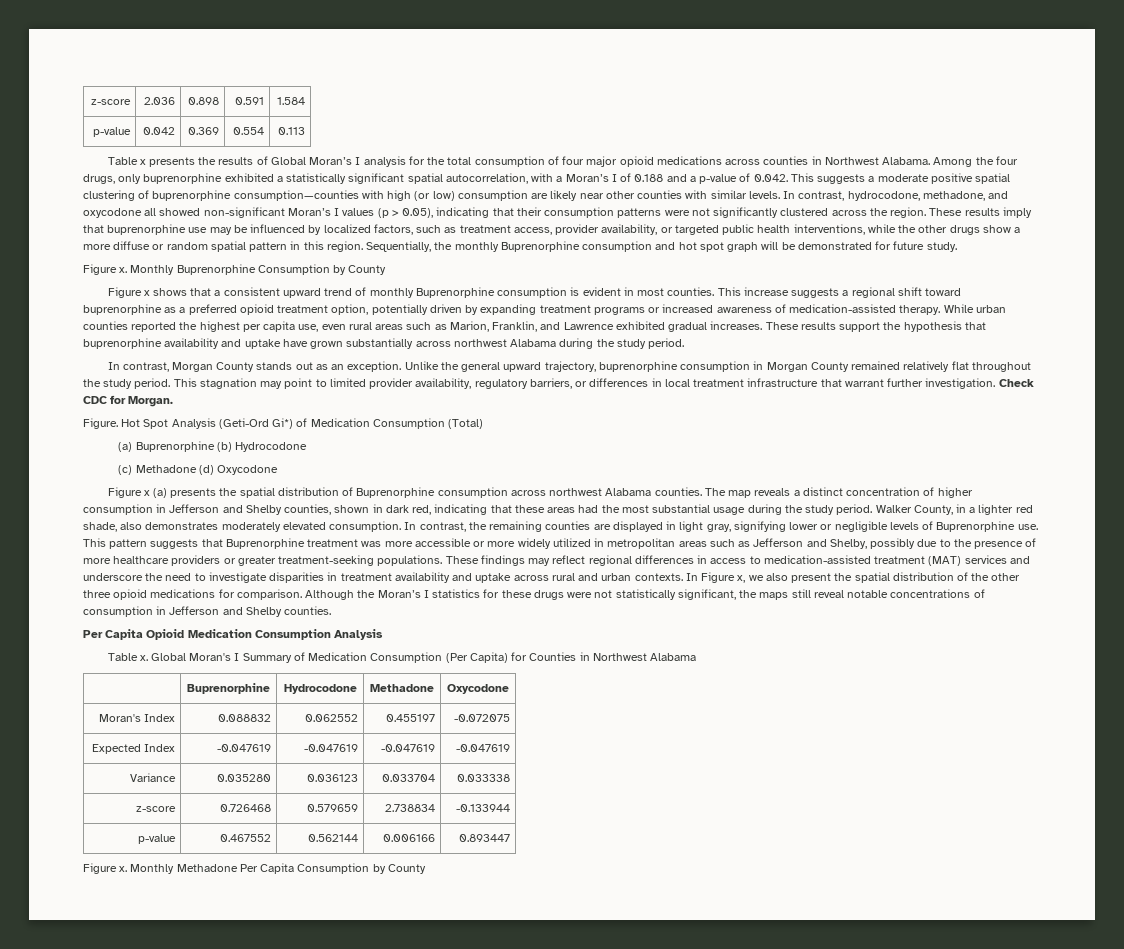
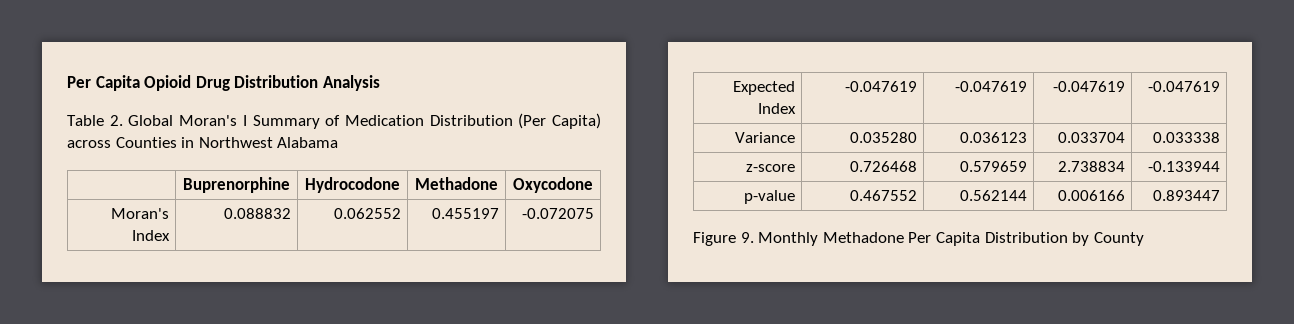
- z-score | 2.036 | 0.898 | 0.591 | 1.584
- p-value | 0.042 | 0.369 | 0.554 | 0.113
- Table x presents the results of Global Moran’s I analysis for the total consumption of four major opioid medications across counties in Northwest Alabama. Among the four drugs, only buprenorphine exhibited a statistically significant spatial autocorrelation, with a Moran’s I of 0.188 and a p-value of 0.042. This suggests a moderate positive spatial clustering of buprenorphine consumption—counties with high (or low) consumption are likely near other counties with similar levels. In contrast, hydrocodone, methadone, and oxycodone all showed non-significant Moran’s I values (p > 0.05), indicating that their consumption patterns were not significantly clustered across the region. These results imply that buprenorphine use may be influenced by localized factors, such as treatment access, provider availability, or targeted public health interventions, while the other drugs show a more diffuse or random spatial pattern in this region. Sequentially, the monthly Buprenorphine consumption and hot spot graph will be demonstrated for future study.
- Figure x. Monthly Buprenorphine Consumption by County
- Figure x shows that a consistent upward trend of monthly Buprenorphine consumption is evident in most counties. This increase suggests a regional shift toward buprenorphine as a preferred opioid treatment option, potentially driven by expanding treatment programs or increased awareness of medication-assisted therapy. While urban counties reported the highest per capita use, even rural areas such as Marion, Franklin, and Lawrence exhibited gradual increases. These results support the hypothesis that buprenorphine availability and uptake have grown substantially across northwest Alabama during the study period.
- In contrast, Morgan County stands out as an exception. Unlike the general upward trajectory, buprenorphine consumption in Morgan County remained relatively flat throughout the study period. This stagnation may point to limited provider availability, regulatory barriers, or differences in local treatment infrastructure that warrant further investigation. Check CDC for Morgan.
- Figure. Hot Spot Analysis (Geti-Ord Gi*) of Medication Consumption (Total)
- (a) Buprenorphine (b) Hydrocodone
- (c) Methadone (d) Oxycodone
- Figure x (a) presents the spatial distribution of Buprenorphine consumption across northwest Alabama counties. The map reveals a distinct concentration of higher consumption in Jefferson and Shelby counties, shown in dark red, indicating that these areas had the most substantial usage during the study period. Walker County, in a lighter red shade, also demonstrates moderately elevated consumption. In contrast, the remaining counties are displayed in light gray, signifying lower or negligible levels of Buprenorphine use. This pattern suggests that Buprenorphine treatment was more accessible or more widely utilized in metropolitan areas such as Jefferson and Shelby, possibly due to the presence of more healthcare providers or greater treatment-seeking populations. These findings may reflect regional differences in access to medication-assisted treatment (MAT) services and underscore the need to investigate disparities in treatment availability and uptake across rural and urban contexts. In Figure x, we also present the spatial distribution of the other three opioid medications for comparison. Although the Moran’s I statistics for these drugs were not statistically significant, the maps still reveal notable concentrations of consumption in Jefferson and Shelby counties.
- Per Capita Opioid Medication Consumption Analysis
+ Per Capita Opioid Drug Distribution Analysis
- Table x. Global Moran's I Summary of Medication Consumption (Per Capita) for Counties in Northwest Alabama
+ Table 2. Global Moran's I Summary of Medication Distribution (Per Capita) across Counties in Northwest Alabama
- Figure x. Monthly Methadone Per Capita Consumption by County
+ Figure 9. Monthly Methadone Per Capita Distribution by County

